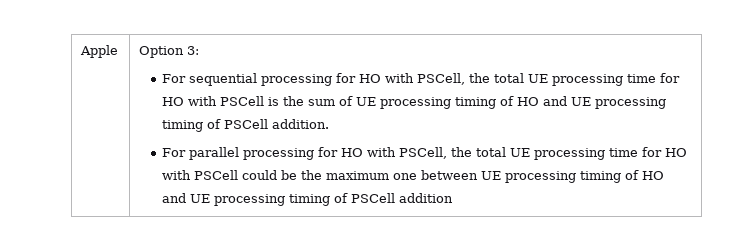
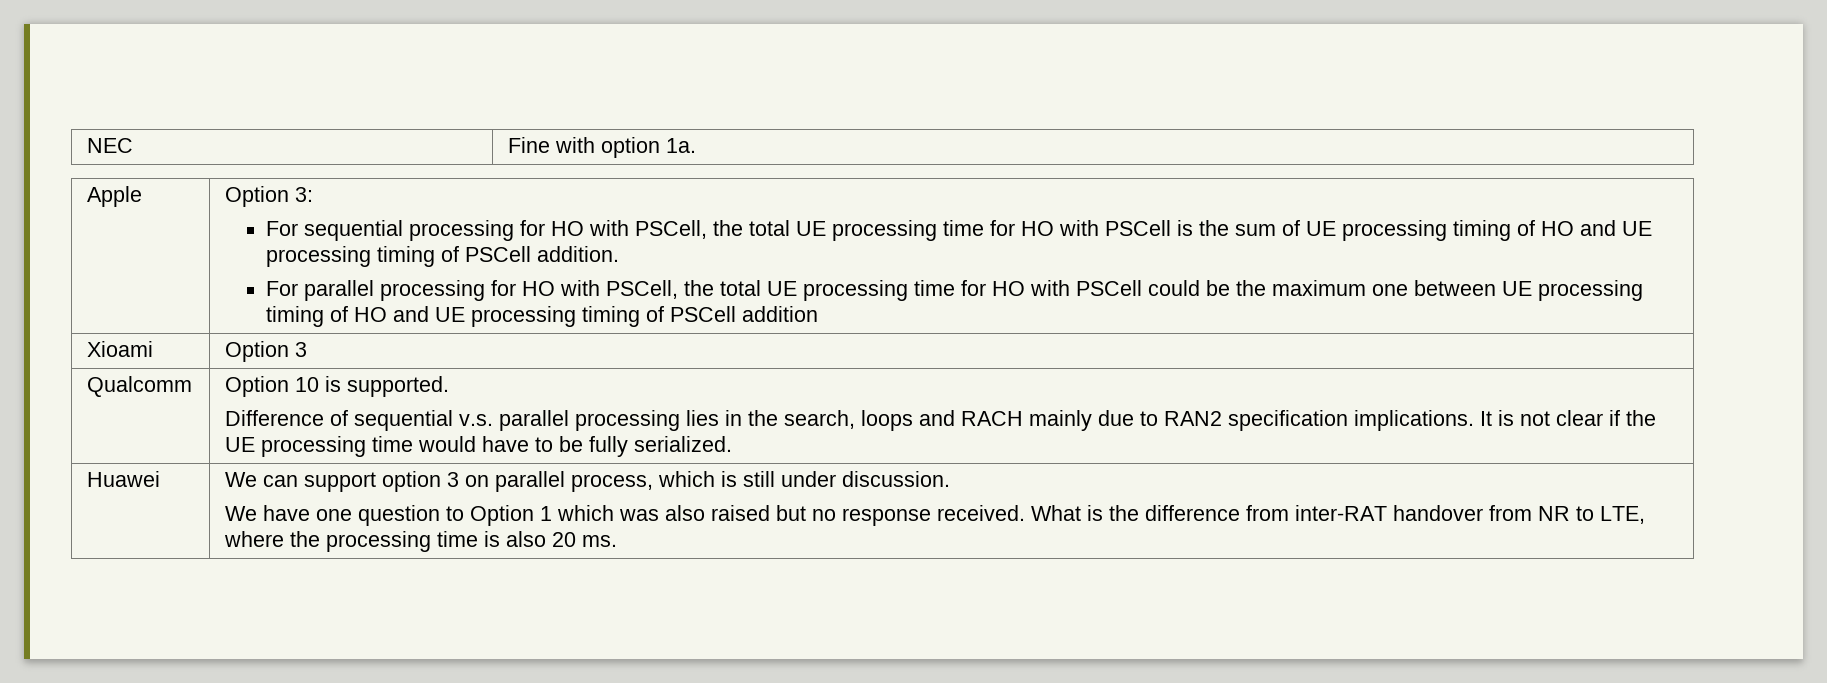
+ NEC | Fine with option 1a.
+ Xioami | Option 3
+ Qualcomm | Option 10 is supported.
+ Difference of sequential v.s. parallel processing lies in the search, loops and RACH mainly due to RAN2 specification implications. It is not clear if the UE processing time would have to be fully serialized.
+ Huawei | We can support option 3 on parallel process, which is still under discussion.
+ We have one question to Option 1 which was also raised but no response received. What is the difference from inter-RAT handover from NR to LTE, where the processing time is also 20 ms.

